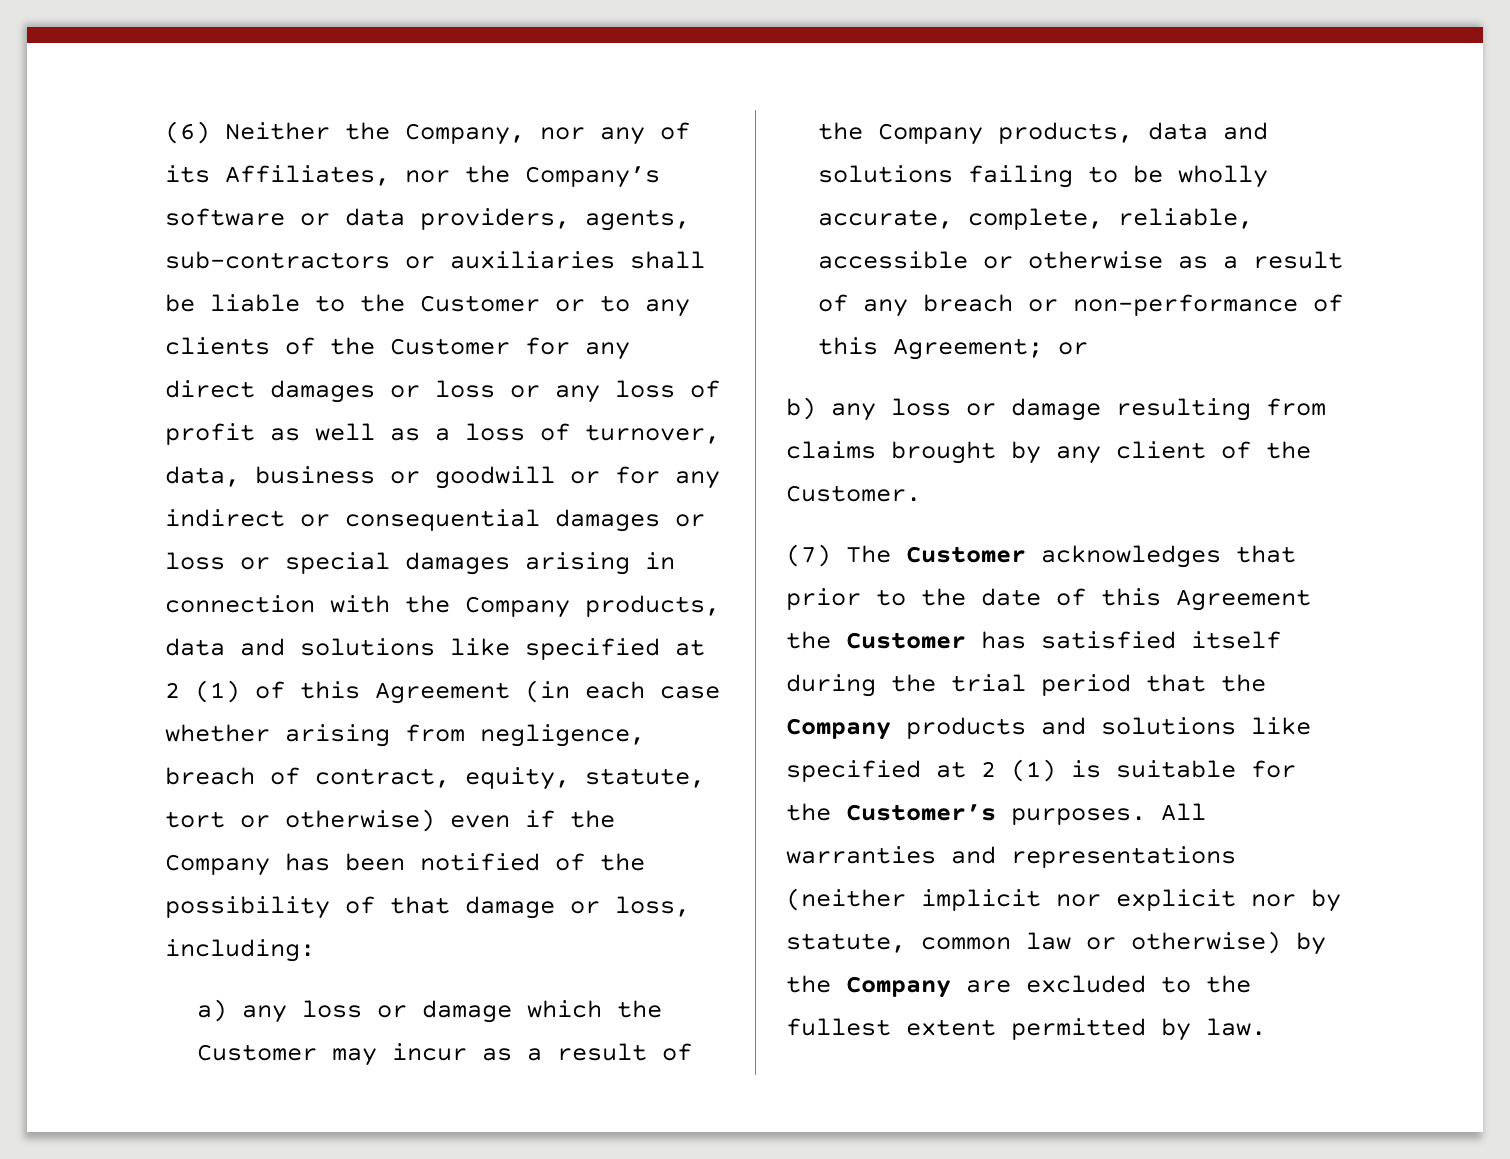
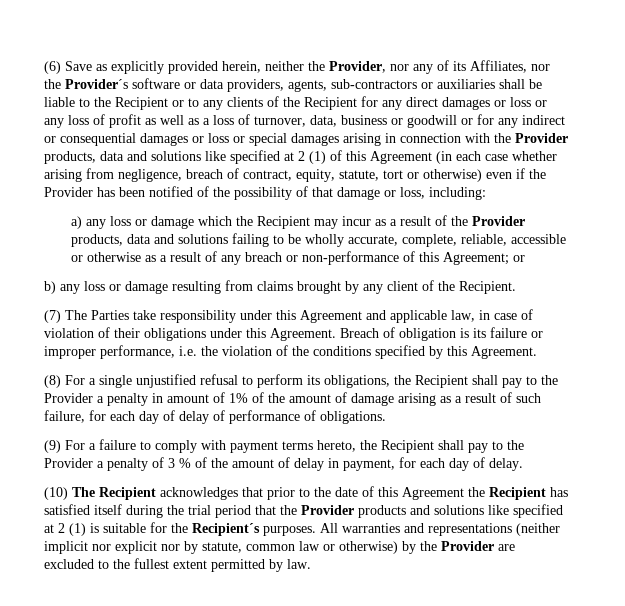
- (6) Neither the Company, nor any of its Affiliates, nor the Company’s software or data providers, agents, sub-contractors or auxiliaries shall be liable to the Customer or to any clients of the Customer for any direct damages or loss or any loss of profit as well as a loss of turnover, data, business or goodwill or for any indirect or consequential damages or loss or special damages arising in connection with the Company products, data and solutions like specified at 2 (1) of this Agreement (in each case whether arising from negligence, breach of contract, equity, statute, tort or otherwise) even if the Company has been notified of the possibility of that damage or loss, including:
+ (6) Save as explicitly provided herein, neither the Provider, nor any of its Affiliates, nor the Provider´s software or data providers, agents, sub-contractors or auxiliaries shall be liable to the Recipient or to any clients of the Recipient for any direct damages or loss or any loss of profit as well as a loss of turnover, data, business or goodwill or for any indirect or consequential damages or loss or special damages arising in connection with the Provider products, data and solutions like specified at 2 (1) of this Agreement (in each case whether arising from negligence, breach of contract, equity, statute, tort or otherwise) even if the Provider has been notified of the possibility of that damage or loss, including:
- a) any loss or damage which the Customer may incur as a result of the Company products, data and solutions failing to be wholly accurate, complete, reliable, accessible or otherwise as a result of any breach or non-performance of this Agreement; or
+ a) any loss or damage which the Recipient may incur as a result of the Provider products, data and solutions failing to be wholly accurate, complete, reliable, accessible or otherwise as a result of any breach or non-performance of this Agreement; or
- b) any loss or damage resulting from claims brought by any client of the Customer.
+ b) any loss or damage resulting from claims brought by any client of the Recipient.
- (7) The Customer acknowledges that prior to the date of this Agreement the Customer has satisfied itself during the trial period that the Company products and solutions like specified at 2 (1) is suitable for the Customer’s purposes.
+ (7) The Parties take responsibility under this Agreement and applicable law, in case of violation of their obligations under this Agreement. Breach of obligation is its failure or improper performance, i.e. the violation of the conditions specified by this Agreement.
+ (8) For a single unjustified refusal to perform its obligations, the Recipient shall pay to the Provider a penalty in amount of 1% of the amount of damage arising as a result of such failure, for each day of delay of performance of obligations.
+ (9) For a failure to comply with payment terms hereto, the Recipient shall pay to the Provider a penalty of 3 % of the amount of delay in payment, for each day of delay.
+ (10) The Recipient acknowledges that prior to the date of this Agreement the Recipient has satisfied itself during the trial period that the Provider products and solutions like specified at 2 (1) is suitable for the Recipient´s purposes.
- All warranties and representations (neither implicit nor explicit nor by statute, common law or otherwise) by the Company are excluded to the fullest extent permitted by law.
+ All warranties and representations (neither implicit nor explicit nor by statute, common law or otherwise) by the Provider are excluded to the fullest extent permitted by law.

